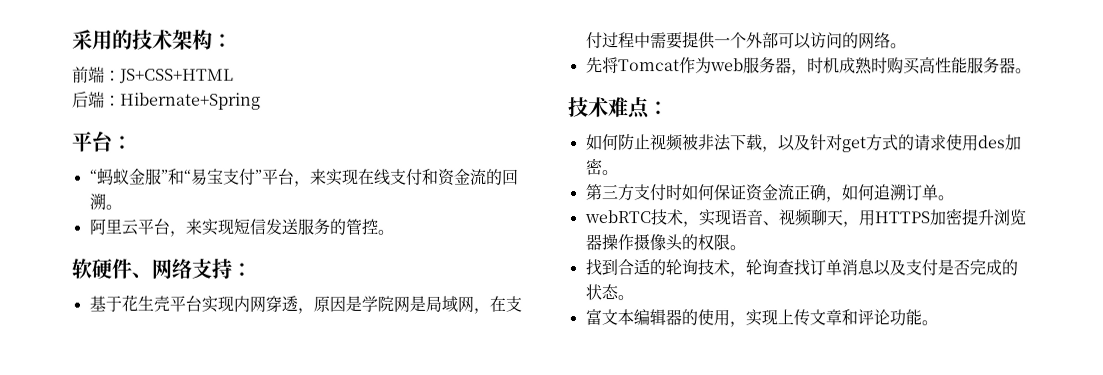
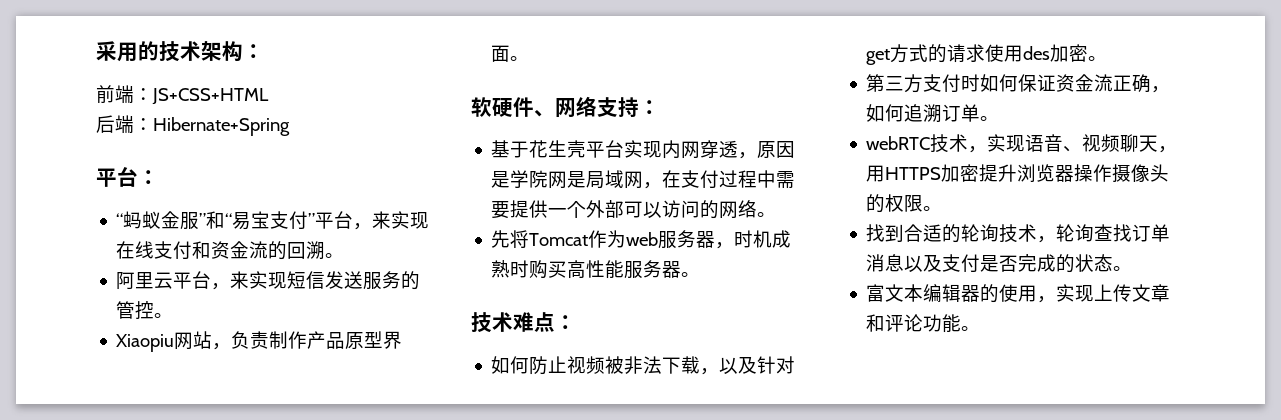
+ Xiaopiu网站，负责制作产品原型界面。

